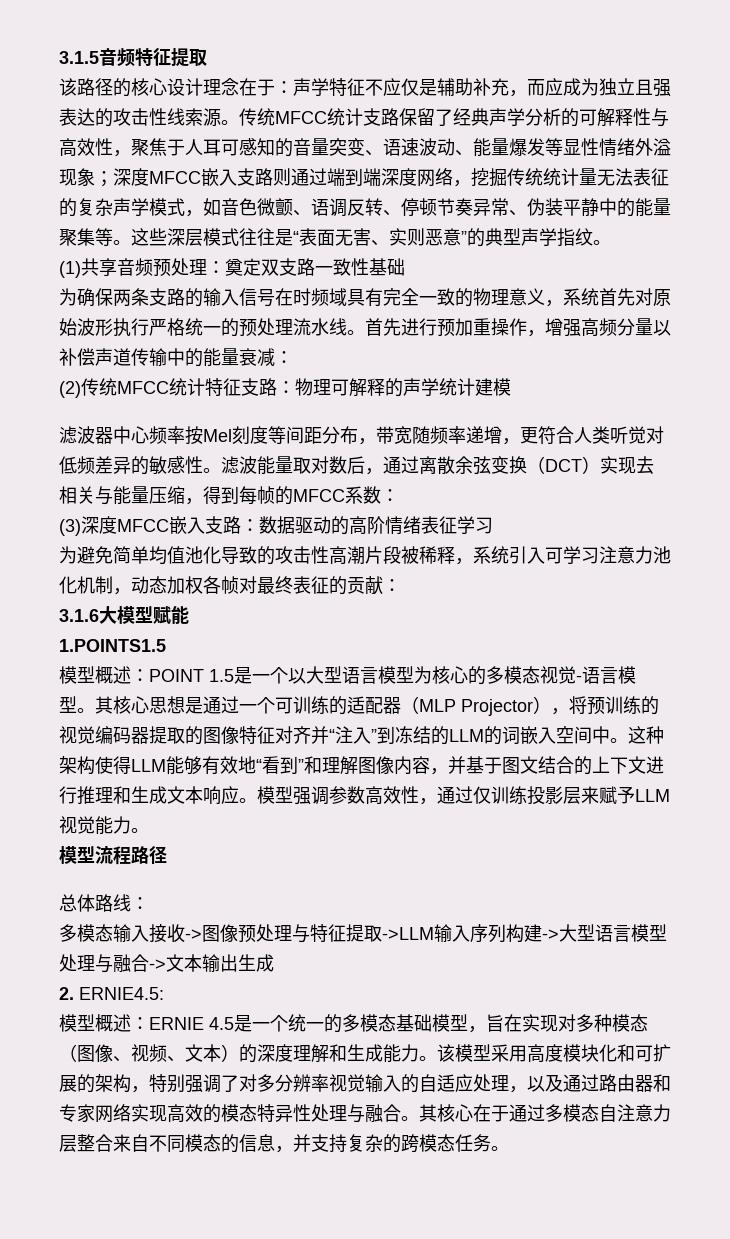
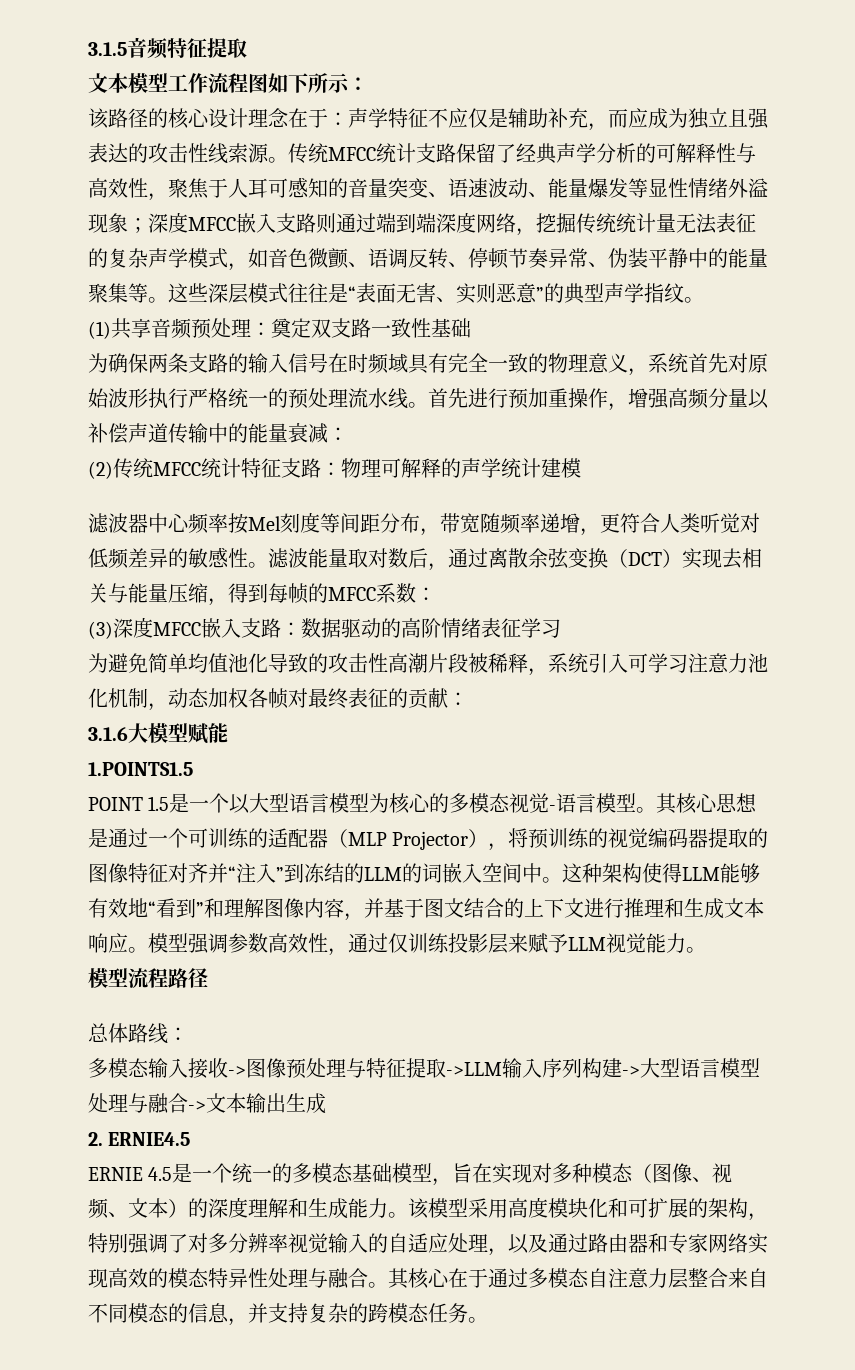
+ 文本模型工作流程图如下所示：
- 模型概述：POINT 1.5是一个以大型语言模型为核心的多模态视觉-语言模型。
+ POINT 1.5是一个以大型语言模型为核心的多模态视觉-语言模型。
- 2. ERNIE4.5:
- 模型概述：ERNIE 4.5是一个统一的多模态基础模型，旨在实现对多种模态（图像、视频、文本）的深度理解和生成能力。
+ 2. ERNIE4.5
+ ERNIE 4.5是一个统一的多模态基础模型，旨在实现对多种模态（图像、视频、文本）的深度理解和生成能力。

